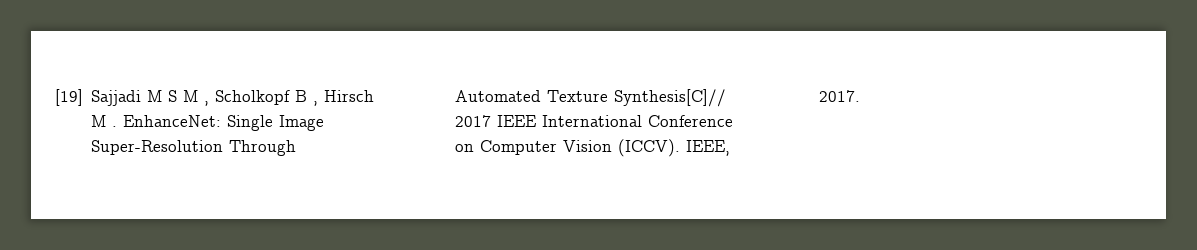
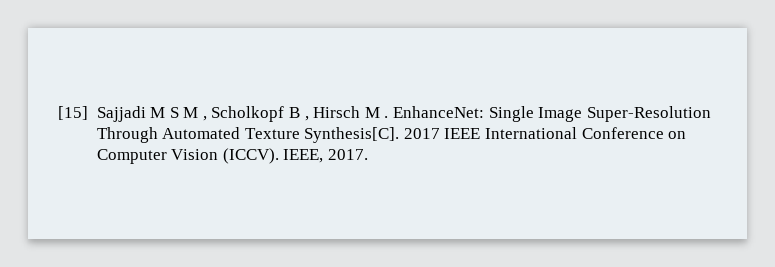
- [19] Sajjadi M S M , Scholkopf B , Hirsch M .
+ [15] Sajjadi M S M , Scholkopf B , Hirsch M .
- EnhanceNet: Single Image Super-Resolution Through Automated Texture Synthesis[C]// 2017 IEEE International Conference on Computer Vision (ICCV).
+ EnhanceNet: Single Image Super-Resolution Through Automated Texture Synthesis[C]. 2017 IEEE International Conference on Computer Vision (ICCV).

